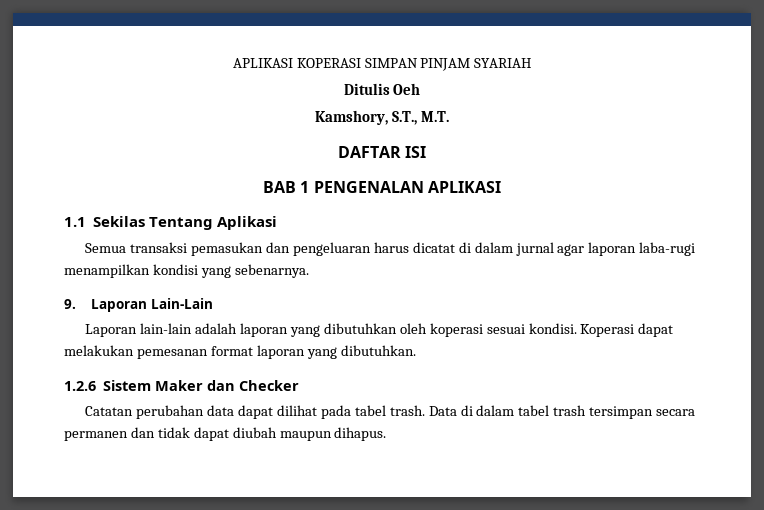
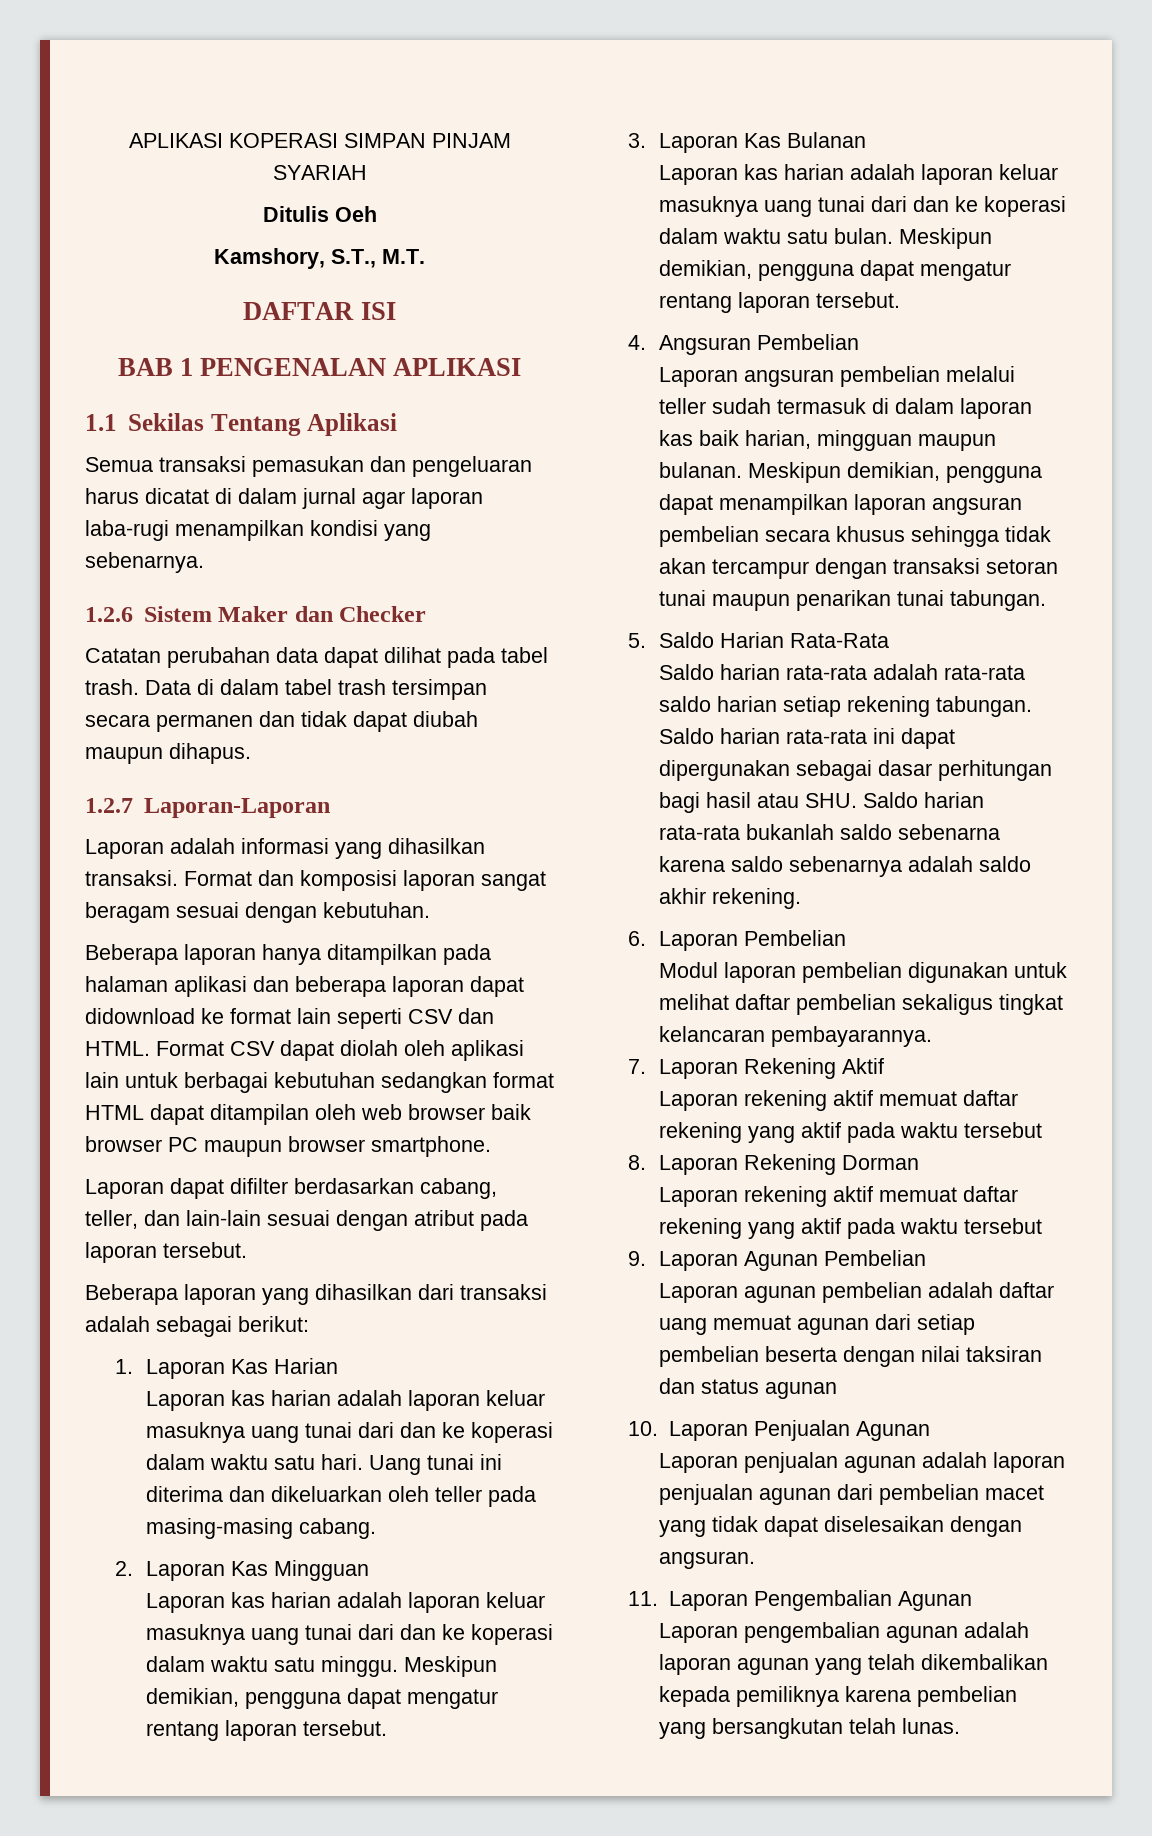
- 9. Laporan Lain-Lain
- Laporan lain-lain adalah laporan yang dibutuhkan oleh koperasi sesuai kondisi. Koperasi dapat melakukan pemesanan format laporan yang dibutuhkan.
+ 1.2.7 Laporan-Laporan
+ Laporan adalah informasi yang dihasilkan transaksi. Format dan komposisi laporan sangat beragam sesuai dengan kebutuhan.
+ Beberapa laporan hanya ditampilkan pada halaman aplikasi dan beberapa laporan dapat didownload ke format lain seperti CSV dan HTML. Format CSV dapat diolah oleh aplikasi lain untuk berbagai kebutuhan sedangkan format HTML dapat ditampilan oleh web browser baik browser PC maupun browser smartphone.
+ Laporan dapat difilter berdasarkan cabang, teller, dan lain-lain sesuai dengan atribut pada laporan tersebut.
+ Beberapa laporan yang dihasilkan dari transaksi adalah sebagai berikut:
+ 1. Laporan Kas Harian
+ Laporan kas harian adalah laporan keluar masuknya uang tunai dari dan ke koperasi dalam waktu satu hari. Uang tunai ini diterima dan dikeluarkan oleh teller pada masing-masing cabang.
+ 2. Laporan Kas Mingguan
+ Laporan kas harian adalah laporan keluar masuknya uang tunai dari dan ke koperasi dalam waktu satu minggu. Meskipun demikian, pengguna dapat mengatur rentang laporan tersebut.
+ 3. Laporan Kas Bulanan
+ Laporan kas harian adalah laporan keluar masuknya uang tunai dari dan ke koperasi dalam waktu satu bulan. Meskipun demikian, pengguna dapat mengatur rentang laporan tersebut.
+ 4. Angsuran Pembelian
+ Laporan angsuran pembelian melalui teller sudah termasuk di dalam laporan kas baik harian, mingguan maupun bulanan. Meskipun demikian, pengguna dapat menampilkan laporan angsuran pembelian secara khusus sehingga tidak akan tercampur dengan transaksi setoran tunai maupun penarikan tunai tabungan.
+ 5. Saldo Harian Rata-Rata
+ Saldo harian rata-rata adalah rata-rata saldo harian setiap rekening tabungan. Saldo harian rata-rata ini dapat dipergunakan sebagai dasar perhitungan bagi hasil atau SHU. Saldo harian rata-rata bukanlah saldo sebenarna karena saldo sebenarnya adalah saldo akhir rekening.
+ 6. Laporan Pembelian
+ Modul laporan pembelian digunakan untuk melihat daftar pembelian sekaligus tingkat kelancaran pembayarannya.
+ 7. Laporan Rekening Aktif
+ Laporan rekening aktif memuat daftar rekening yang aktif pada waktu tersebut
+ 8. Laporan Rekening Dorman
+ Laporan rekening aktif memuat daftar rekening yang aktif pada waktu tersebut
+ 9. Laporan Agunan Pembelian
+ Laporan agunan pembelian adalah daftar uang memuat agunan dari setiap pembelian beserta dengan nilai taksiran dan status agunan
+ 10. Laporan Penjualan Agunan
+ Laporan penjualan agunan adalah laporan penjualan agunan dari pembelian macet yang tidak dapat diselesaikan dengan angsuran.
+ 11. Laporan Pengembalian Agunan
+ Laporan pengembalian agunan adalah laporan agunan yang telah dikembalikan kepada pemiliknya karena pembelian yang bersangkutan telah lunas.

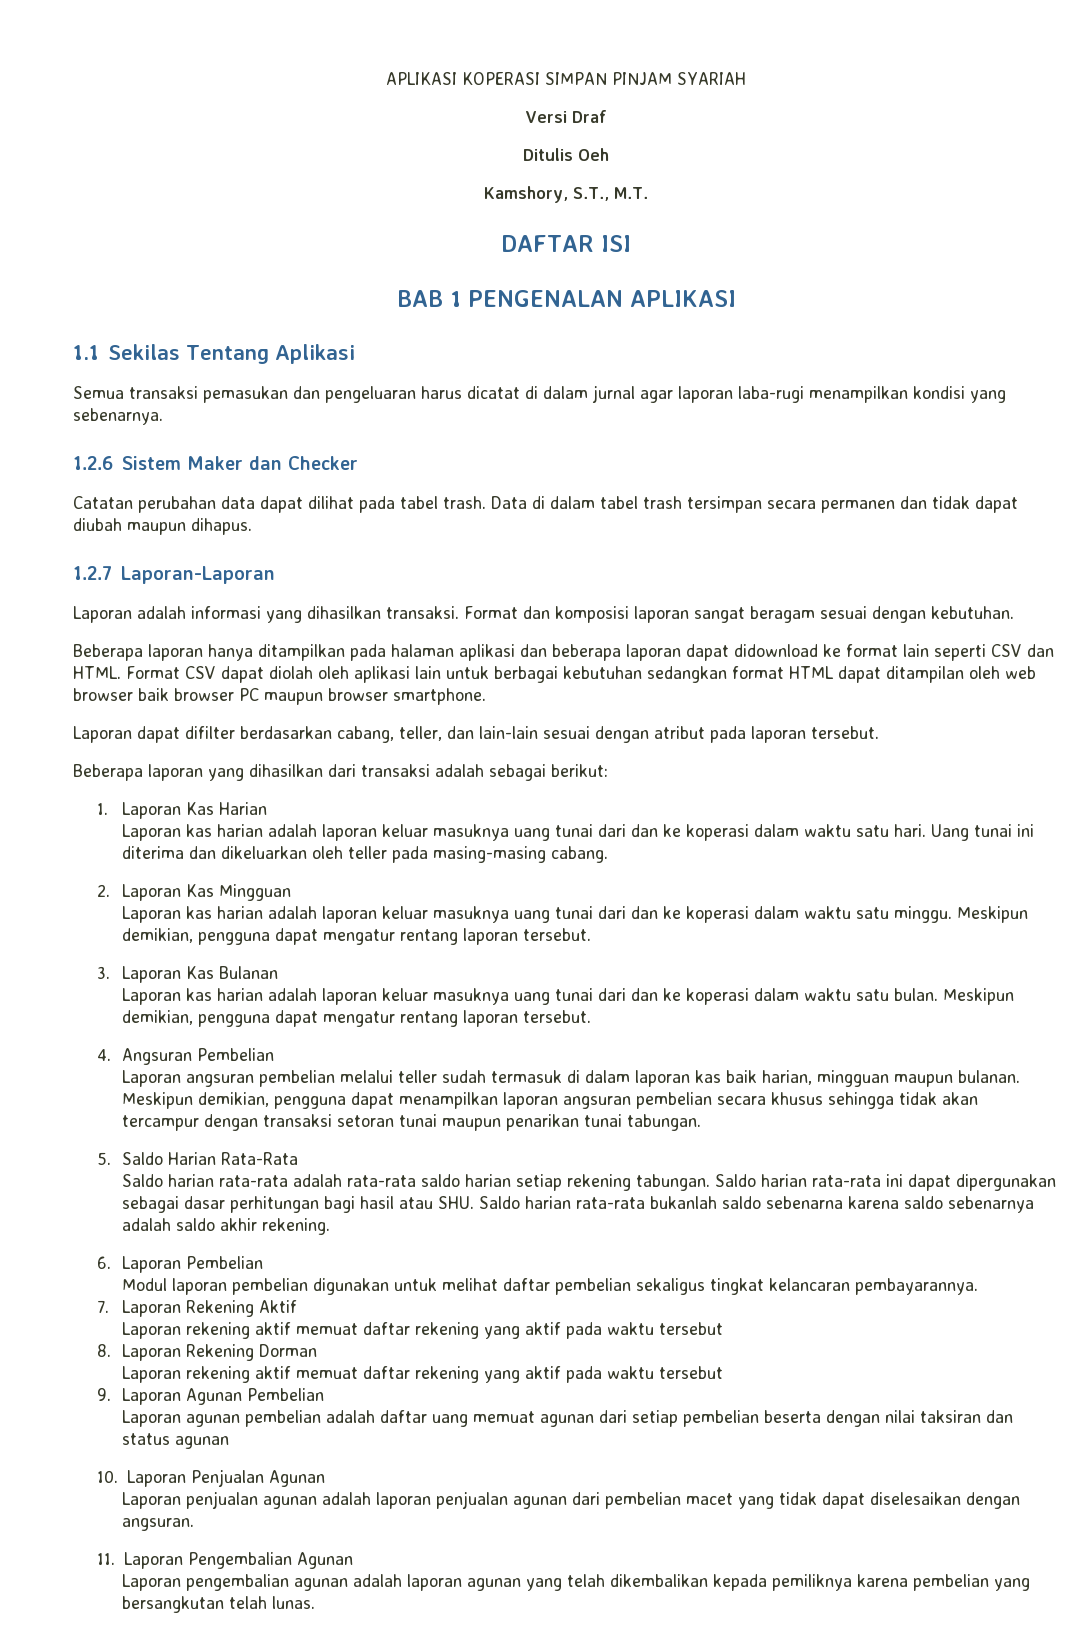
+ Versi Draf

